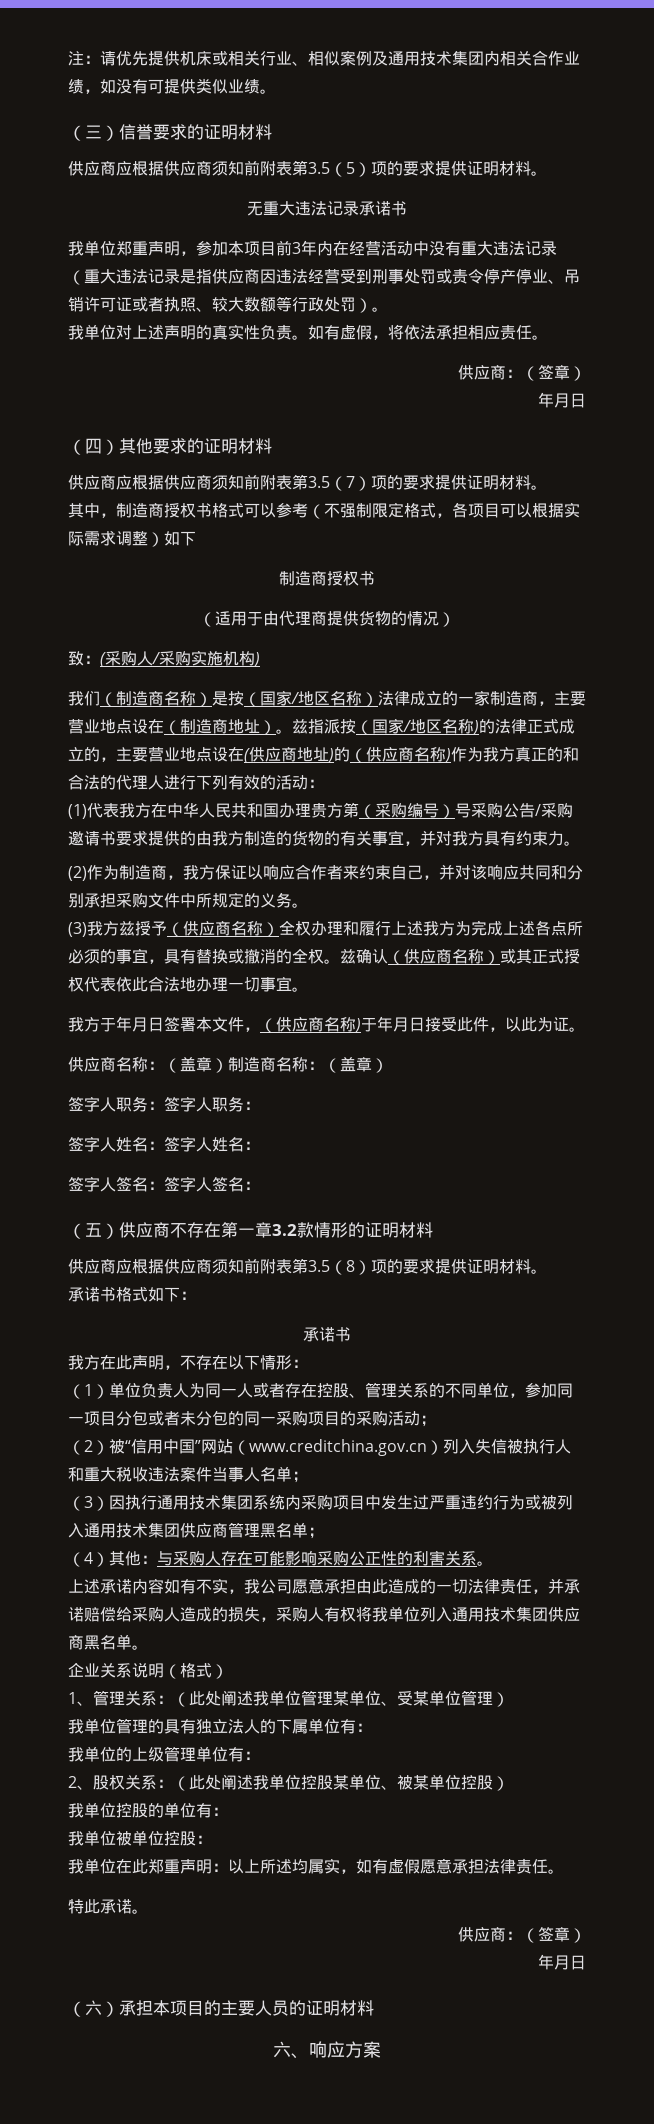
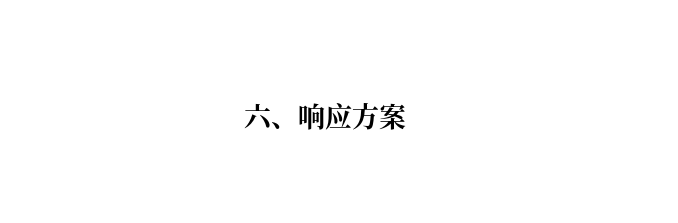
- 注：请优先提供机床或相关行业、相似案例及通用技术集团内相关合作业绩，如没有可提供类似业绩。
- （三）信誉要求的证明材料
- 供应商应根据供应商须知前附表第3.5（5）项的要求提供证明材料。
- 无重大违法记录承诺书
- 我单位郑重声明，参加本项目前3年内在经营活动中没有重大违法记录（重大违法记录是指供应商因违法经营受到刑事处罚或责令停产停业、吊销许可证或者执照、较大数额等行政处罚）。
- 我单位对上述声明的真实性负责。如有虚假，将依法承担相应责任。
- 供应商：（签章）
- 年月日
- （四）其他要求的证明材料
- 供应商应根据供应商须知前附表第3.5（7）项的要求提供证明材料。
- 其中，制造商授权书格式可以参考（不强制限定格式，各项目可以根据实际需求调整）如下
- 制造商授权书
- （适用于由代理商提供货物的情况）
- 致：(采购人/采购实施机构)
- 我们（制造商名称）是按（国家/地区名称）法律成立的一家制造商，主要营业地点设在（制造商地址）。兹指派按（国家/地区名称)的法律正式成立的，主要营业地点设在(供应商地址)的（供应商名称)作为我方真正的和合法的代理人进行下列有效的活动：
- (1)代表我方在中华人民共和国办理贵方第（采购编号）号采购公告/采购邀请书要求提供的由我方制造的货物的有关事宜，并对我方具有约束力。
- (2)作为制造商，我方保证以响应合作者来约束自己，并对该响应共同和分别承担采购文件中所规定的义务。
- (3)我方兹授予（供应商名称）全权办理和履行上述我方为完成上述各点所必须的事宜，具有替换或撤消的全权。兹确认（供应商名称）或其正式授权代表依此合法地办理一切事宜。
- 我方于年月日签署本文件，（供应商名称)于年月日接受此件，以此为证。
- 供应商名称：（盖章）制造商名称：（盖章）
- 签字人职务：签字人职务：
- 签字人姓名：签字人姓名：
- 签字人签名：签字人签名：
- （五）供应商不存在第一章3.2款情形的证明材料
- 供应商应根据供应商须知前附表第3.5（8）项的要求提供证明材料。
- 承诺书格式如下：
- 承诺书
- 我方在此声明，不存在以下情形：
- （1）单位负责人为同一人或者存在控股、管理关系的不同单位，参加同一项目分包或者未分包的同一采购项目的采购活动；
- （2）被“信用中国”网站（www.creditchina.gov.cn）列入失信被执行人和重大税收违法案件当事人名单；
- （3）因执行通用技术集团系统内采购项目中发生过严重违约行为或被列入通用技术集团供应商管理黑名单；
- （4）其他：与采购人存在可能影响采购公正性的利害关系。
- 上述承诺内容如有不实，我公司愿意承担由此造成的一切法律责任，并承诺赔偿给采购人造成的损失，采购人有权将我单位列入通用技术集团供应商黑名单。
- 企业关系说明（格式）
- 1、管理关系：（此处阐述我单位管理某单位、受某单位管理）
- 我单位管理的具有独立法人的下属单位有：
- 我单位的上级管理单位有：
- 2、股权关系：（此处阐述我单位控股某单位、被某单位控股）
- 我单位控股的单位有：
- 我单位被单位控股：
- 我单位在此郑重声明：以上所述均属实，如有虚假愿意承担法律责任。
- 特此承诺。
- 供应商：（签章）
- 年月日
- （六）承担本项目的主要人员的证明材料

